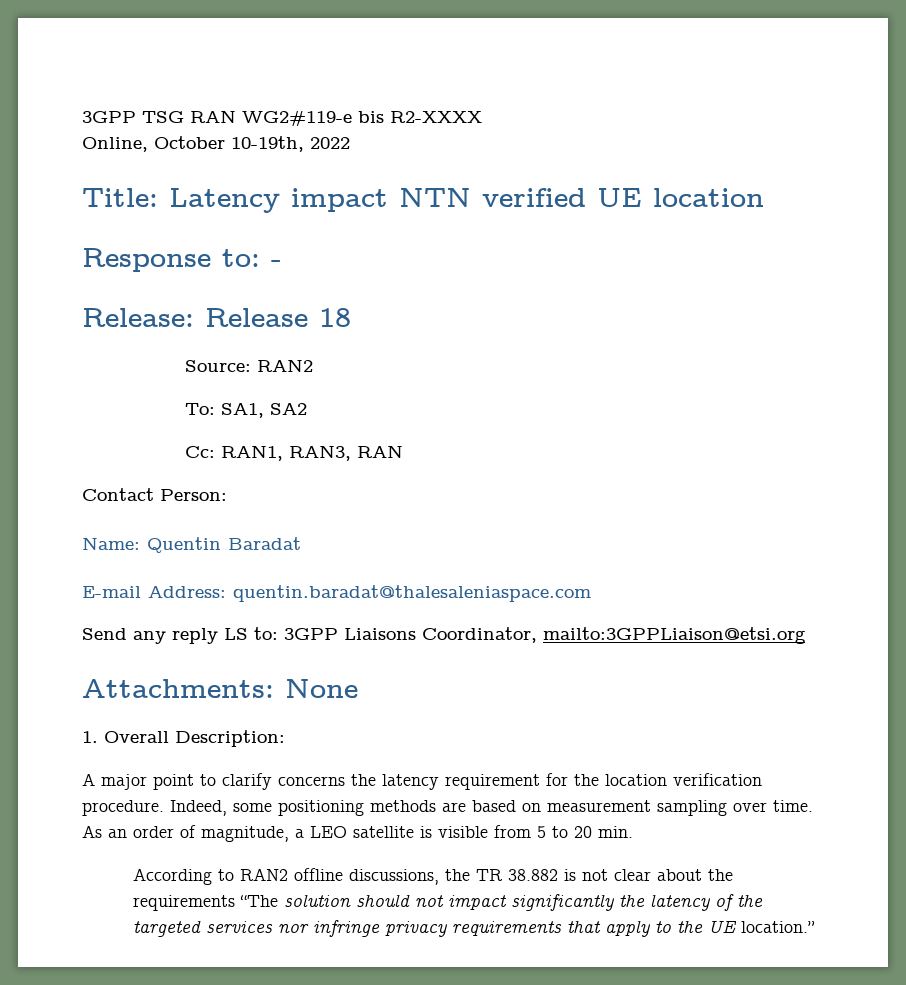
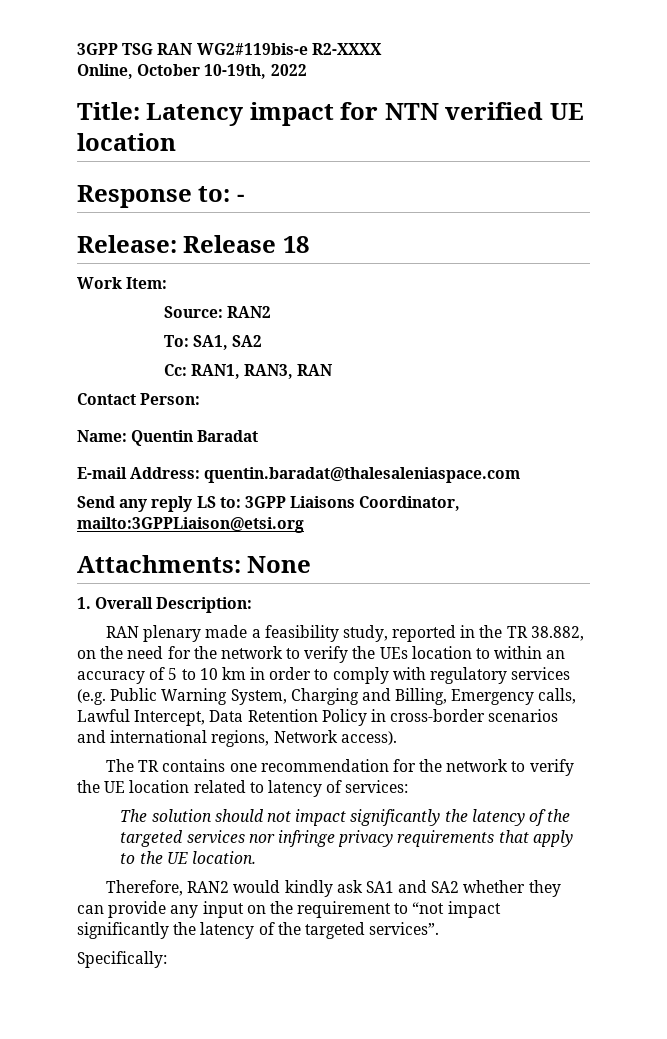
- 3GPP TSG RAN WG2#119-e bis R2-XXXX
+ 3GPP TSG RAN WG2#119bis-e R2-XXXX
- Title: Latency impact NTN verified UE location
+ Title: Latency impact for NTN verified UE location
+ Work Item:
- A major point to clarify concerns the latency requirement for the location verification procedure. Indeed, some positioning methods are based on measurement sampling over time. As an order of magnitude, a LEO satellite is visible from 5 to 20 min.
- According to RAN2 offline discussions, the TR 38.882 is not clear about the requirements “The solution should not impact significantly the latency of the targeted services nor infringe privacy requirements that apply to the UE location.”
+ RAN plenary made a feasibility study, reported in the TR 38.882, on the need for the network to verify the UEs location to within an accuracy of 5 to 10 km in order to comply with regulatory services (e.g. Public Warning System, Charging and Billing, Emergency calls, Lawful Intercept, Data Retention Policy in cross-border scenarios and international regions, Network access).
+ The TR contains one recommendation for the network to verify the UE location related to latency of services:
+ The solution should not impact significantly the latency of the targeted services nor infringe privacy requirements that apply to the UE location.
+ Therefore, RAN2 would kindly ask SA1 and SA2 whether they can provide any input on the requirement to “not impact significantly the latency of the targeted services”.
+ Specifically:

